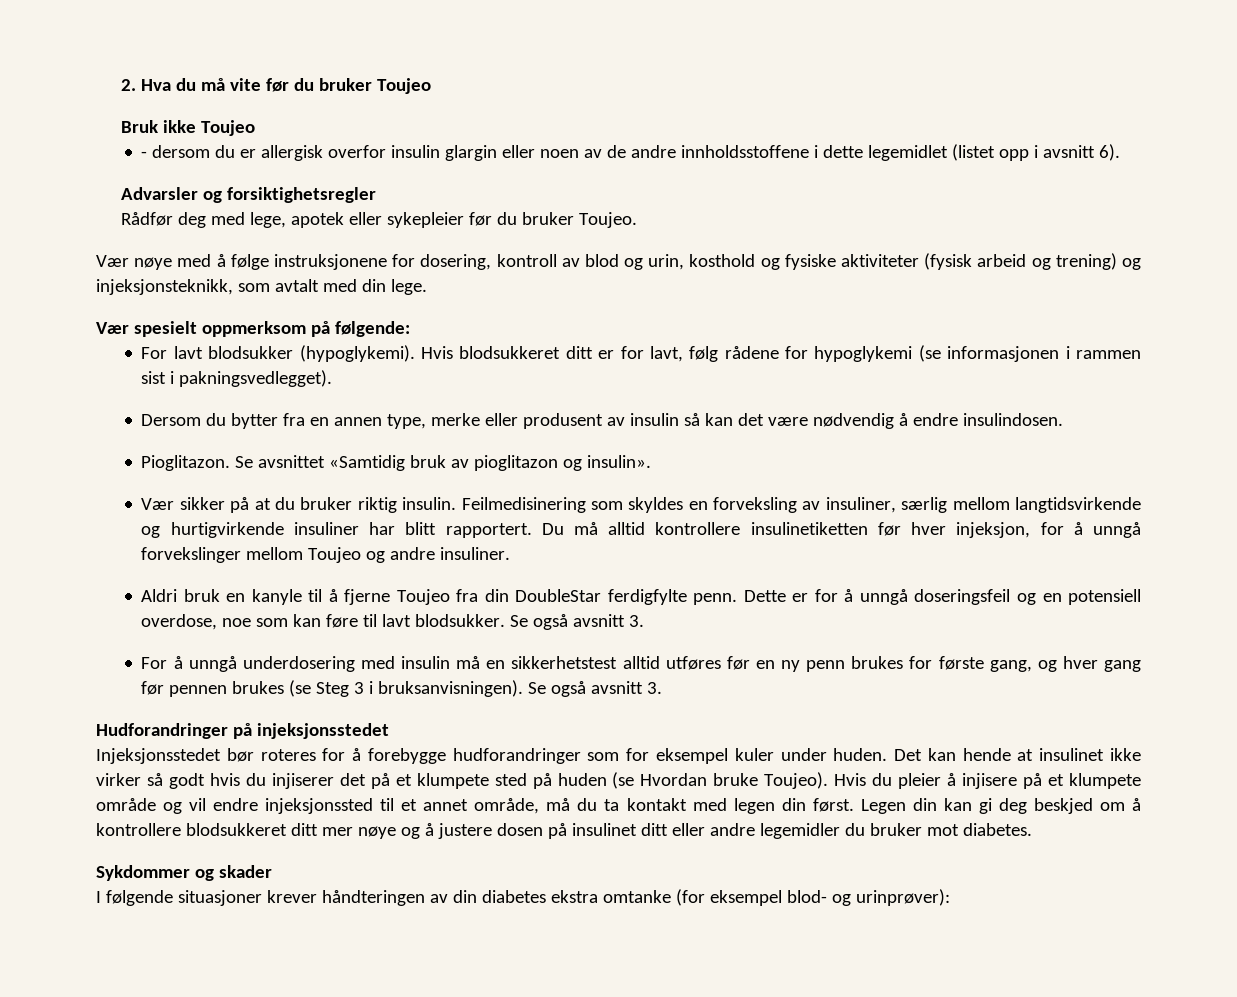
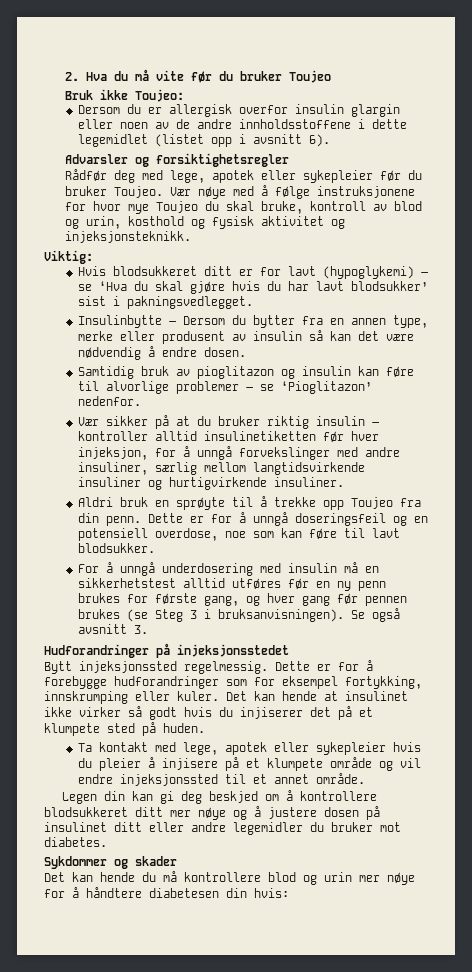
- Bruk ikke Toujeo
- - dersom du er allergisk overfor insulin glargin eller noen av de andre innholdsstoffene i dette legemidlet (listet opp i avsnitt 6).
+ Bruk ikke Toujeo:
+ Dersom du er allergisk overfor insulin glargin eller noen av de andre innholdsstoffene i dette legemidlet (listet opp i avsnitt 6).
- Rådfør deg med lege, apotek eller sykepleier før du bruker Toujeo.
- Vær nøye med å følge instruksjonene for dosering, kontroll av blod og urin, kosthold og fysiske aktiviteter (fysisk arbeid og trening) og injeksjonsteknikk, som avtalt med din lege.
- Vær spesielt oppmerksom på følgende:
- For lavt blodsukker (hypoglykemi). Hvis blodsukkeret ditt er for lavt, følg rådene for hypoglykemi (se informasjonen i rammen sist i pakningsvedlegget).
- Dersom du bytter fra en annen type, merke eller produsent av insulin så kan det være nødvendig å endre insulindosen.
- Pioglitazon. Se avsnittet «Samtidig bruk av pioglitazon og insulin».
+ Rådfør deg med lege, apotek eller sykepleier før du bruker Toujeo. Vær nøye med å følge instruksjonene for hvor mye Toujeo du skal bruke, kontroll av blod og urin, kosthold og fysisk aktivitet og injeksjonsteknikk.
+ Viktig:
+ Hvis blodsukkeret ditt er for lavt (hypoglykemi) – se ‘Hva du skal gjøre hvis du har lavt blodsukker’ sist i pakningsvedlegget.
+ Insulinbytte – Dersom du bytter fra en annen type, merke eller produsent av insulin så kan det være nødvendig å endre dosen.
+ Samtidig bruk av pioglitazon og insulin kan føre til alvorlige problemer – se ‘Pioglitazon’ nedenfor.
- Vær sikker på at du bruker riktig insulin. Feilmedisinering som skyldes en forveksling av insuliner, særlig mellom langtidsvirkende og hurtigvirkende insuliner har blitt rapportert. Du må alltid kontrollere insulinetiketten før hver injeksjon, for å unngå forvekslinger mellom Toujeo og andre insuliner.
+ Vær sikker på at du bruker riktig insulin – kontroller alltid insulinetiketten før hver injeksjon, for å unngå forvekslinger med andre insuliner, særlig mellom langtidsvirkende insuliner og hurtigvirkende insuliner.
- Aldri bruk en kanyle til å fjerne Toujeo fra din DoubleStar ferdigfylte penn.
+ Aldri bruk en sprøyte til å trekke opp Toujeo fra din penn.
- Dette er for å unngå doseringsfeil og en potensiell overdose, noe som kan føre til lavt blodsukker. Se også avsnitt 3.
+ Dette er for å unngå doseringsfeil og en potensiell overdose, noe som kan føre til lavt blodsukker.
- Injeksjonsstedet bør roteres for å forebygge hudforandringer som for eksempel kuler under huden.
+ Bytt injeksjonssted regelmessig. Dette er for å forebygge hudforandringer som for eksempel fortykking, innskrumping eller kuler.
- Det kan hende at insulinet ikke virker så godt hvis du injiserer det på et klumpete sted på huden (se Hvordan bruke Toujeo). Hvis du pleier å injisere på et klumpete område og vil endre injeksjonssted til et annet område, må du ta kontakt med legen din først. Legen din kan gi deg beskjed om å kontrollere blodsukkeret ditt mer nøye og å justere dosen på insulinet ditt eller andre legemidler du bruker mot diabetes.
+ Det kan hende at insulinet ikke virker så godt hvis du injiserer det på et klumpete sted på huden.
+ Ta kontakt med lege, apotek eller sykepleier hvis du pleier å injisere på et klumpete område og vil endre injeksjonssted til et annet område.
+ Legen din kan gi deg beskjed om å kontrollere blodsukkeret ditt mer nøye og å justere dosen på insulinet ditt eller andre legemidler du bruker mot diabetes.
- I følgende situasjoner krever håndteringen av din diabetes ekstra omtanke (for eksempel blod- og urinprøver):
+ Det kan hende du må kontrollere blod og urin mer nøye for å håndtere diabetesen din hvis:

